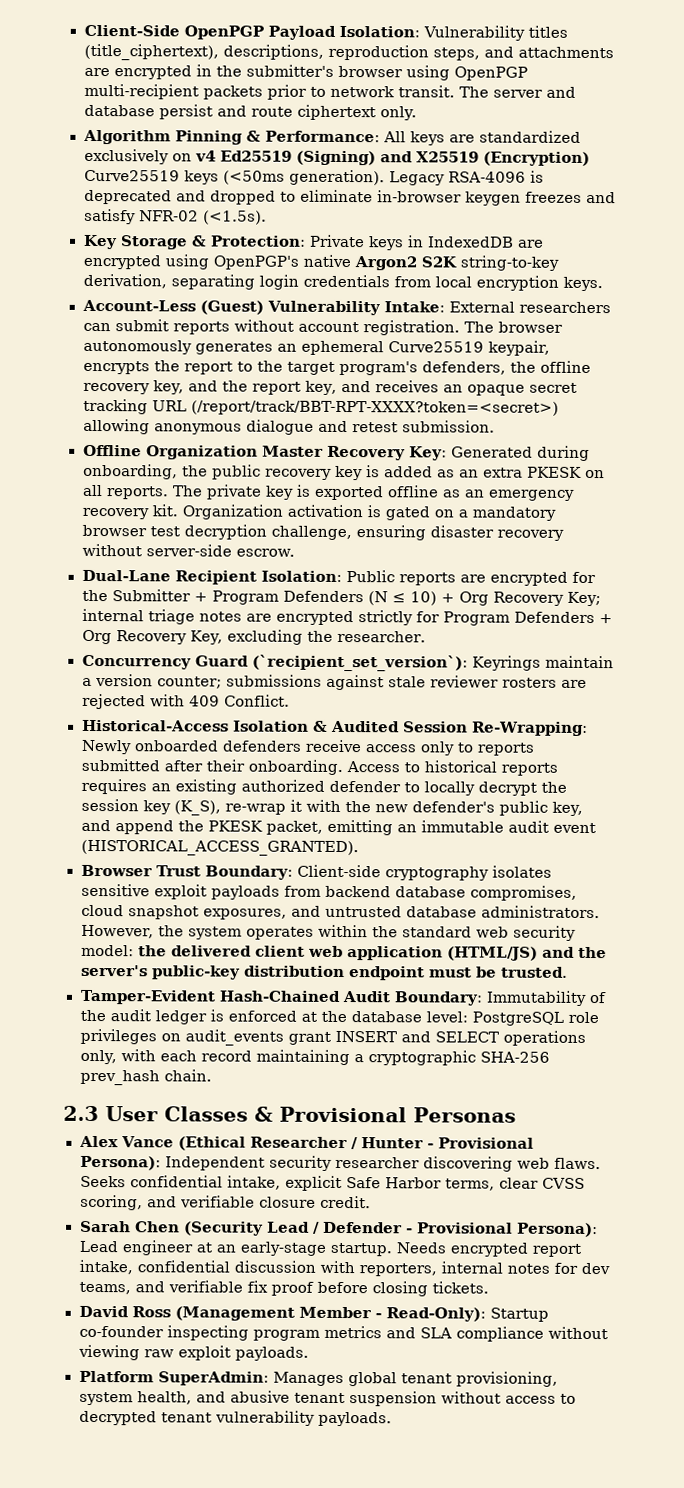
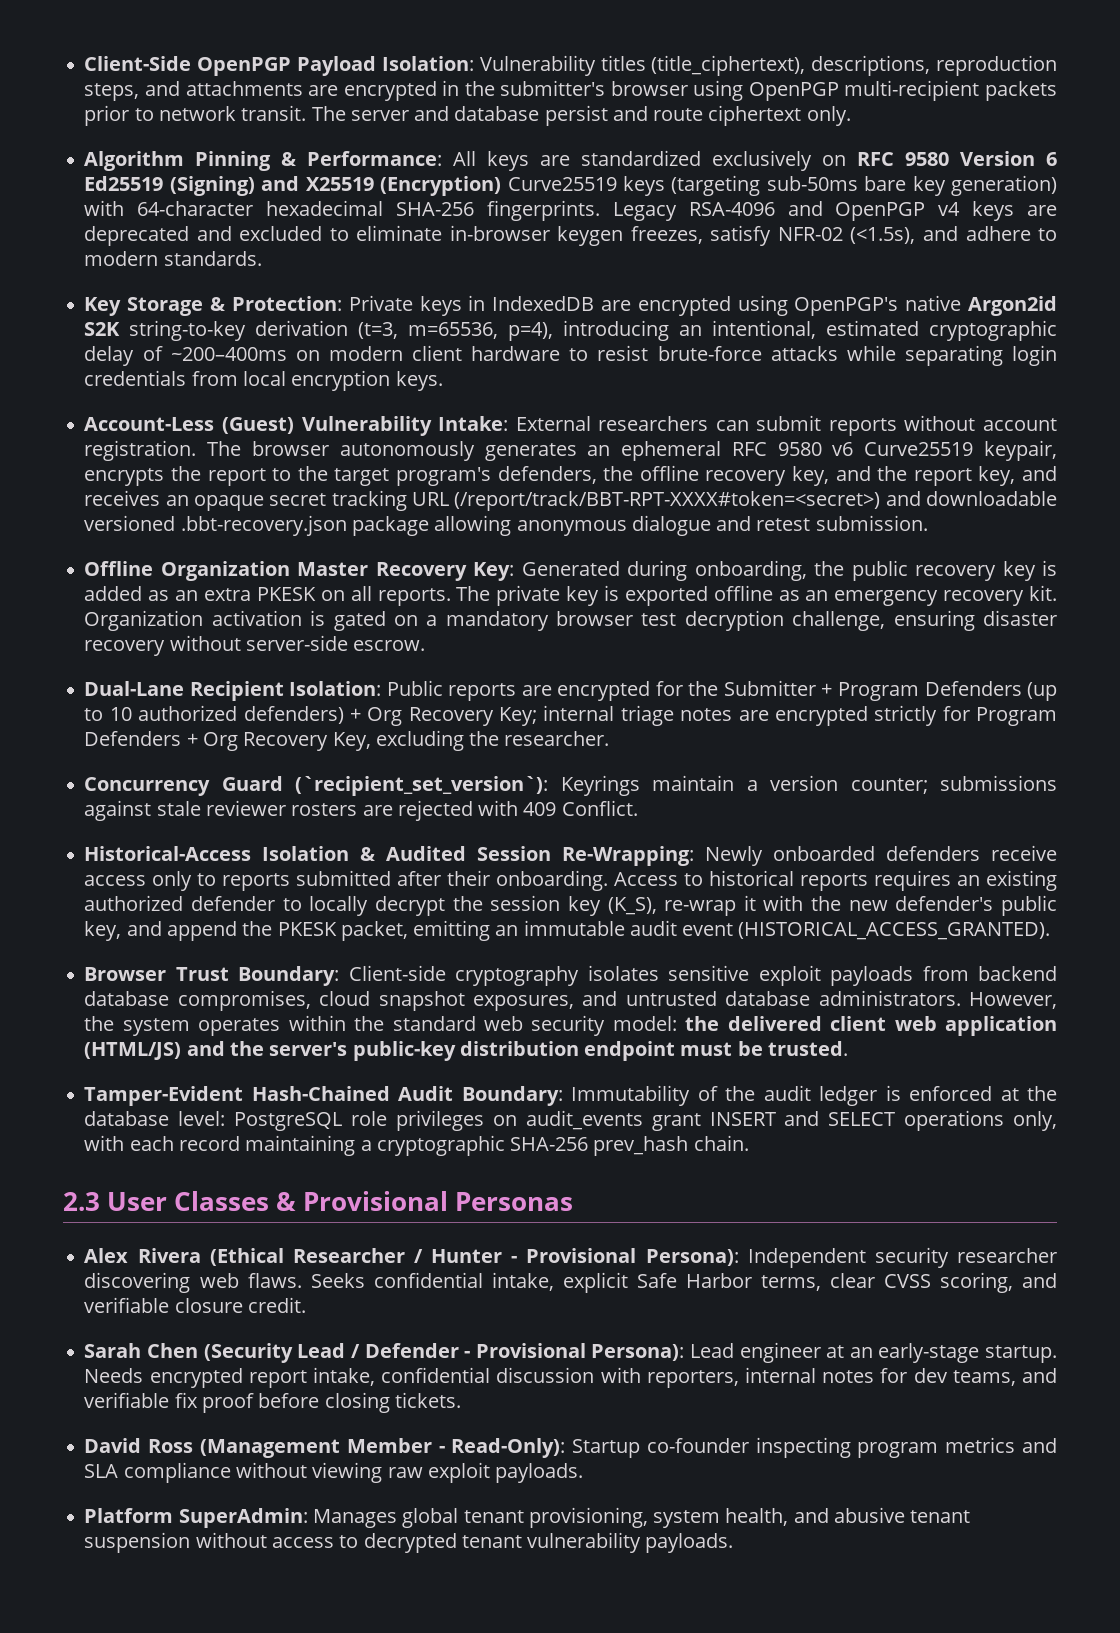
- Algorithm Pinning & Performance: All keys are standardized exclusively on v4 Ed25519 (Signing) and X25519 (Encryption) Curve25519 keys (<50ms generation). Legacy RSA-4096 is deprecated and dropped to eliminate in-browser keygen freezes and satisfy NFR-02 (<1.5s).
+ Algorithm Pinning & Performance: All keys are standardized exclusively on RFC 9580 Version 6 Ed25519 (Signing) and X25519 (Encryption) Curve25519 keys (targeting sub-50ms bare key generation) with 64-character hexadecimal SHA-256 fingerprints. Legacy RSA-4096 and OpenPGP v4 keys are deprecated and excluded to eliminate in-browser keygen freezes, satisfy NFR-02 (<1.5s), and adhere to modern standards.
- Key Storage & Protection: Private keys in IndexedDB are encrypted using OpenPGP's native Argon2 S2K string-to-key derivation, separating login credentials from local encryption keys.
+ Key Storage & Protection: Private keys in IndexedDB are encrypted using OpenPGP's native Argon2id S2K string-to-key derivation (t=3, m=65536, p=4), introducing an intentional, estimated cryptographic delay of ~200–400ms on modern client hardware to resist brute-force attacks while separating login credentials from local encryption keys.
- The browser autonomously generates an ephemeral Curve25519 keypair, encrypts the report to the target program's defenders, the offline recovery key, and the report key, and receives an opaque secret tracking URL (/report/track/BBT-RPT-XXXX?token=<secret>) allowing anonymous dialogue and retest submission.
+ The browser autonomously generates an ephemeral RFC 9580 v6 Curve25519 keypair, encrypts the report to the target program's defenders, the offline recovery key, and the report key, and receives an opaque secret tracking URL (/report/track/BBT-RPT-XXXX#token=<secret>) and downloadable versioned .bbt-recovery.json package allowing anonymous dialogue and retest submission.
- Dual-Lane Recipient Isolation: Public reports are encrypted for the Submitter + Program Defenders (N ≤ 10) + Org Recovery Key; internal triage notes are encrypted strictly for Program Defenders + Org Recovery Key, excluding the researcher.
+ Dual-Lane Recipient Isolation: Public reports are encrypted for the Submitter + Program Defenders (up to 10 authorized defenders) + Org Recovery Key; internal triage notes are encrypted strictly for Program Defenders + Org Recovery Key, excluding the researcher.
- Alex Vance (Ethical Researcher / Hunter - Provisional Persona): Independent security researcher discovering web flaws.
+ Alex Rivera (Ethical Researcher / Hunter - Provisional Persona): Independent security researcher discovering web flaws.

